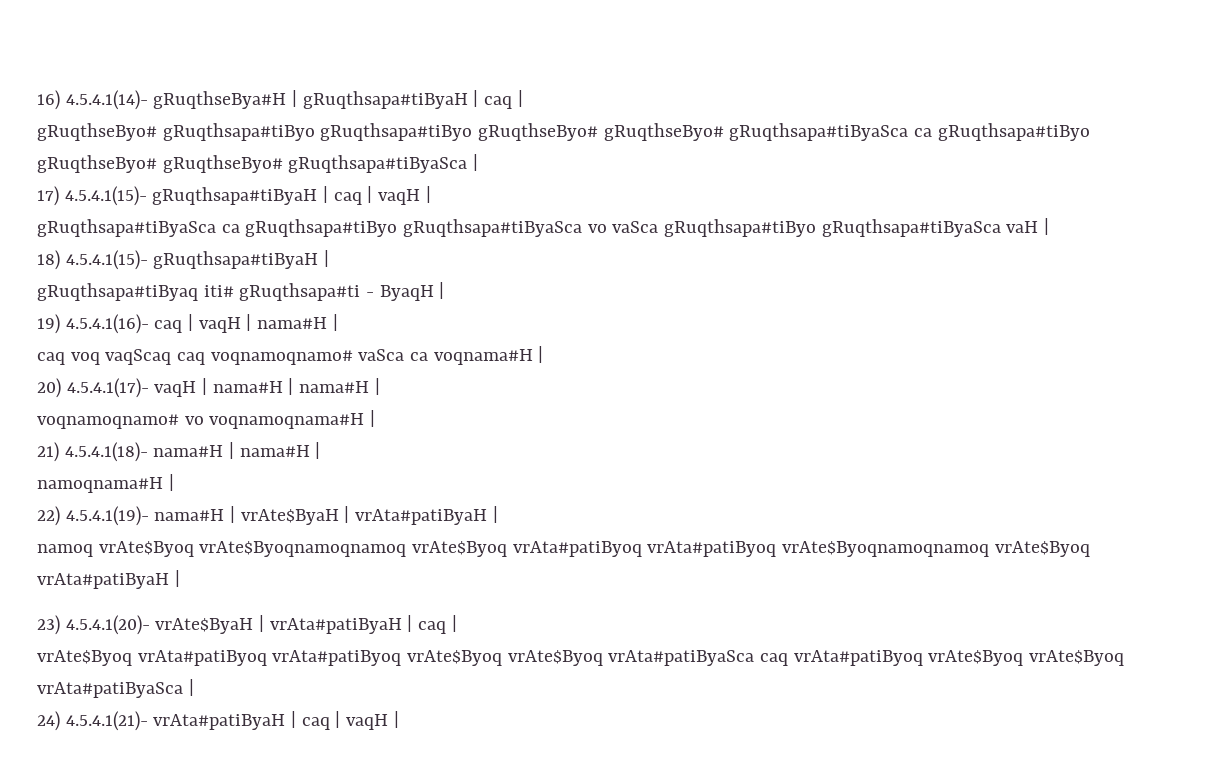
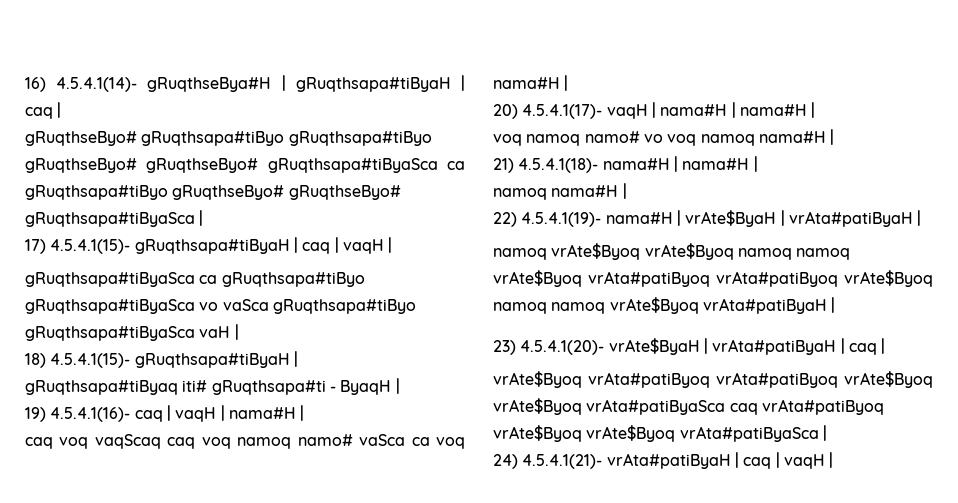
- caq voq vaqScaq caq voqnamoqnamo# vaSca ca voqnama#H |
+ caq voq vaqScaq caq voq namoq namo# vaSca ca voq nama#H |
- voqnamoqnamo# vo voqnamoqnama#H |
+ voq namoq namo# vo voq namoq nama#H |
  21) 4.5.4.1(18)- nama#H | nama#H |
- namoqnama#H |
+ namoq nama#H |
- namoq vrAte$Byoq vrAte$Byoqnamoqnamoq vrAte$Byoq vrAta#patiByoq vrAta#patiByoq vrAte$Byoqnamoqnamoq vrAte$Byoq vrAta#patiByaH |
+ namoq vrAte$Byoq vrAte$Byoq namoq namoq vrAte$Byoq vrAta#patiByoq vrAta#patiByoq vrAte$Byoq namoq namoq vrAte$Byoq vrAta#patiByaH |

